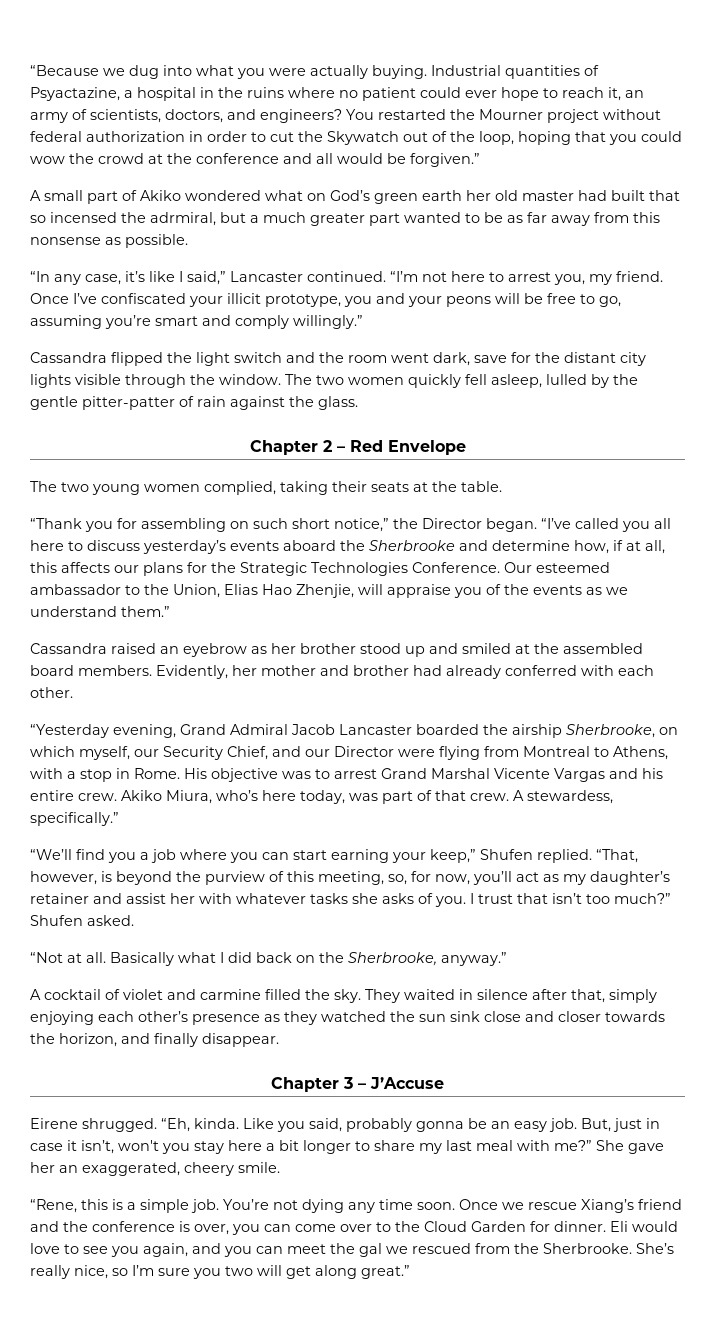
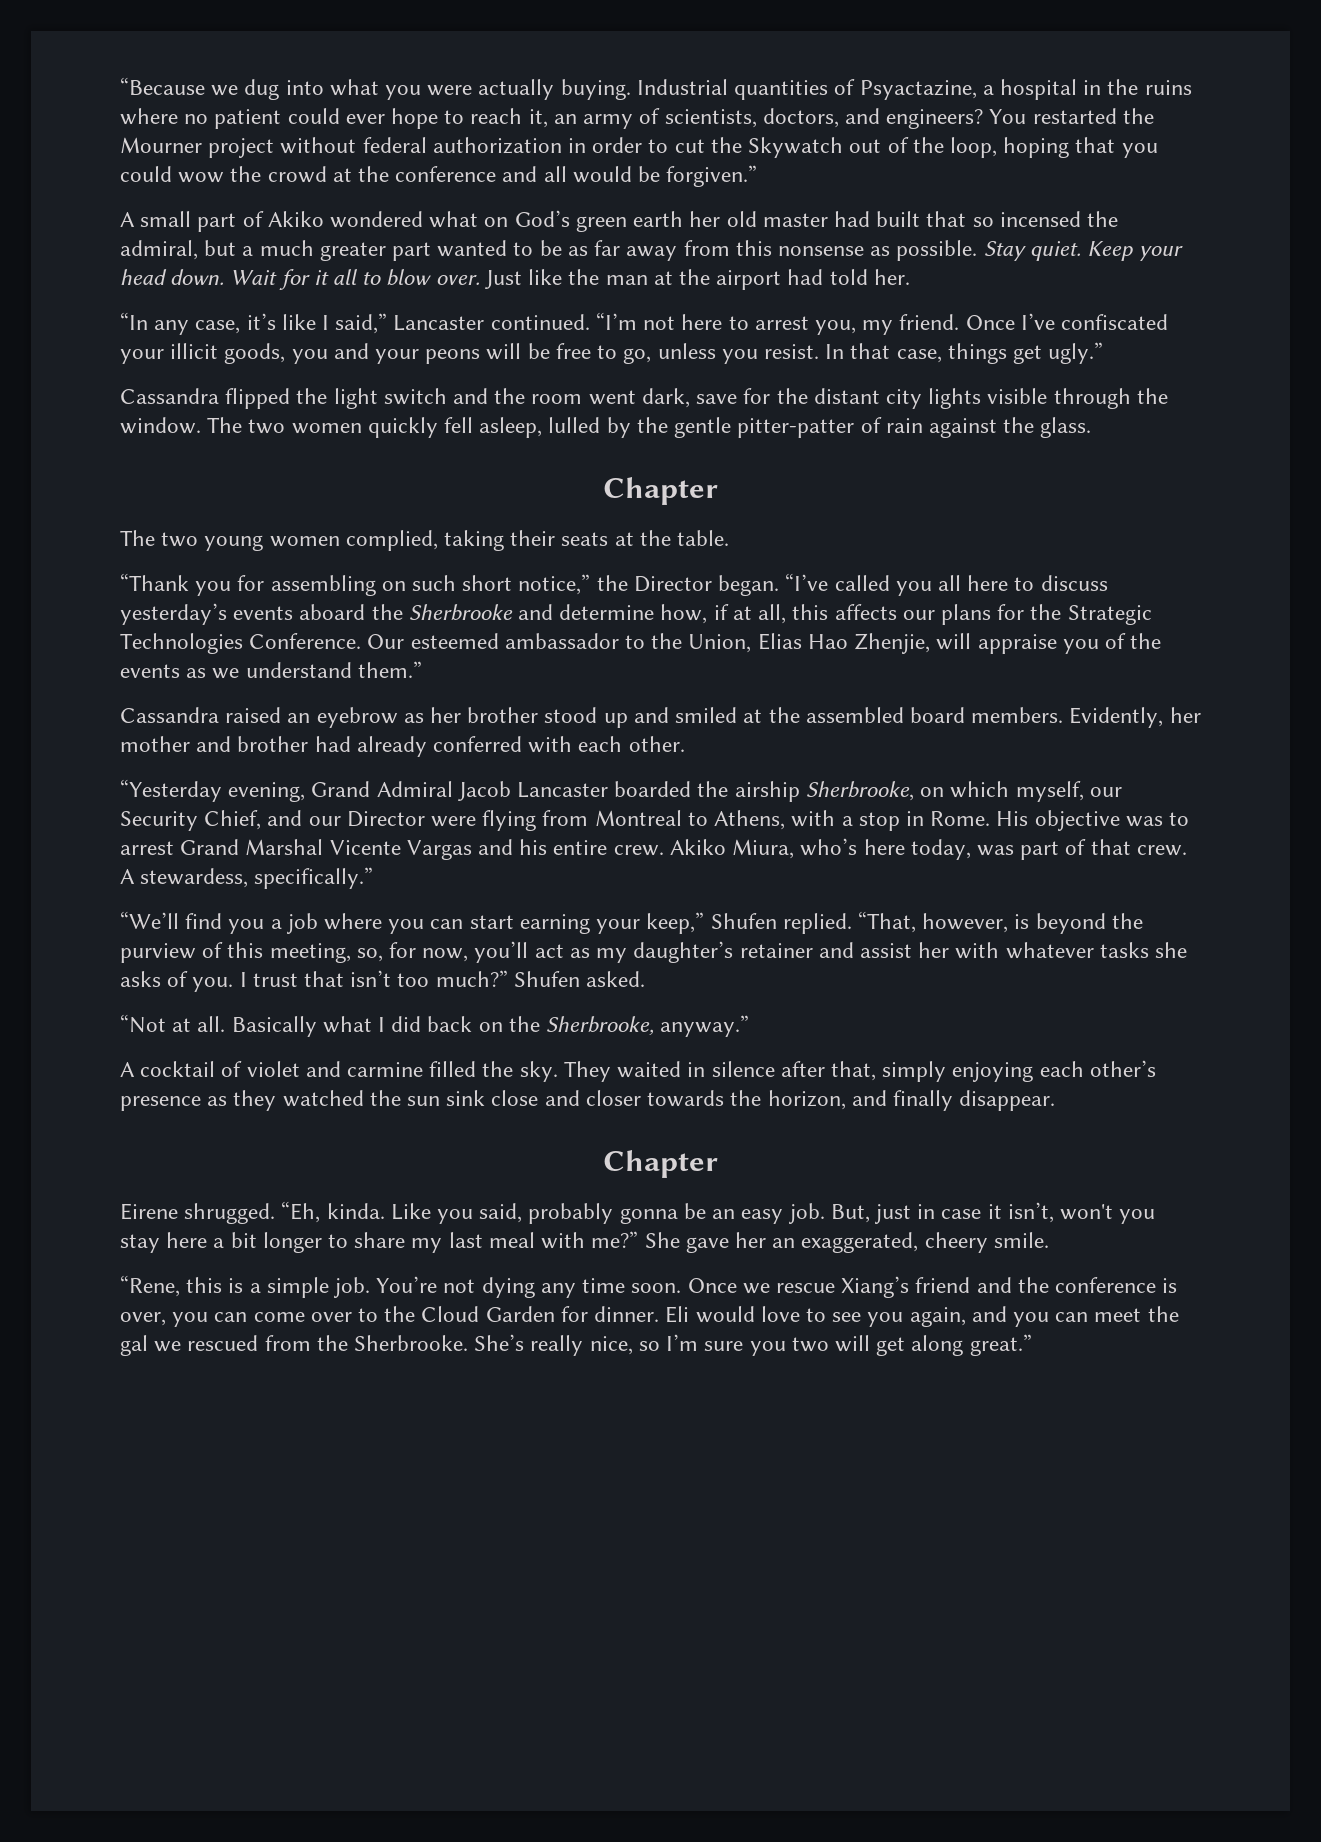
- A small part of Akiko wondered what on God’s green earth her old master had built that so incensed the adrmiral, but a much greater part wanted to be as far away from this nonsense as possible.
+ A small part of Akiko wondered what on God’s green earth her old master had built that so incensed the admiral, but a much greater part wanted to be as far away from this nonsense as possible. Stay quiet. Keep your head down. Wait for it all to blow over. Just like the man at the airport had told her.
- Once I’ve confiscated your illicit prototype, you and your peons will be free to go, assuming you’re smart and comply willingly.”
+ Once I’ve confiscated your illicit goods, you and your peons will be free to go, unless you resist. In that case, things get ugly.”
  The two women quickly fell asleep, lulled by the gentle pitter-patter of rain against the glass.
- Chapter 2 – Red Envelope
+ Chapter
  They waited in silence after that, simply enjoying each other’s presence as they watched the sun sink close and closer towards the horizon, and finally disappear.
- Chapter 3 – J’Accuse
+ Chapter

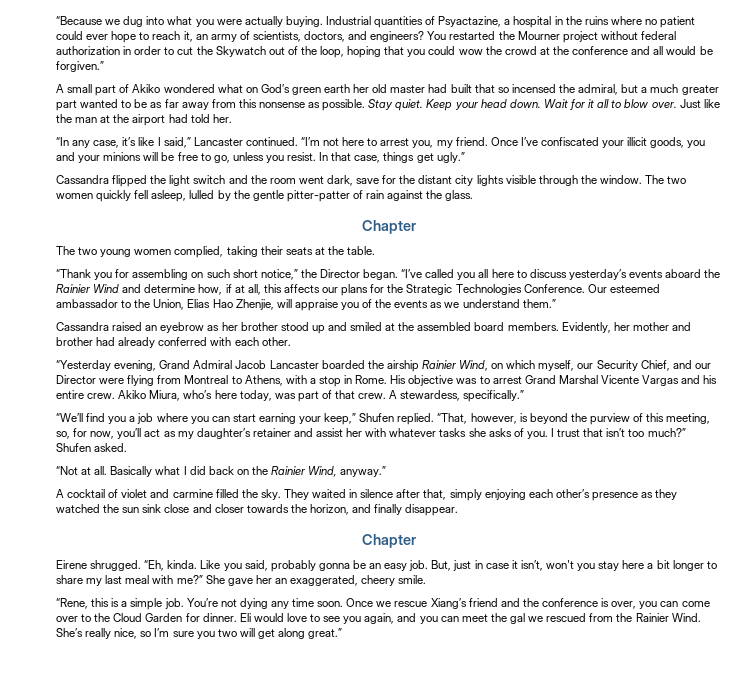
- Once I’ve confiscated your illicit goods, you and your peons will be free to go, unless you resist.
+ Once I’ve confiscated your illicit goods, you and your minions will be free to go, unless you resist.
- “I’ve called you all here to discuss yesterday’s events aboard the Sherbrooke and determine how, if at all, this affects our plans for the Strategic Technologies Conference.
+ “I’ve called you all here to discuss yesterday’s events aboard the Rainier Wind and determine how, if at all, this affects our plans for the Strategic Technologies Conference.
- “Yesterday evening, Grand Admiral Jacob Lancaster boarded the airship Sherbrooke, on which myself, our Security Chief, and our Director were flying from Montreal to Athens, with a stop in Rome.
+ “Yesterday evening, Grand Admiral Jacob Lancaster boarded the airship Rainier Wind, on which myself, our Security Chief, and our Director were flying from Montreal to Athens, with a stop in Rome.
- Basically what I did back on the Sherbrooke, anyway.”
+ Basically what I did back on the Rainier Wind, anyway.”
- Eli would love to see you again, and you can meet the gal we rescued from the Sherbrooke.
+ Eli would love to see you again, and you can meet the gal we rescued from the Rainier Wind.

